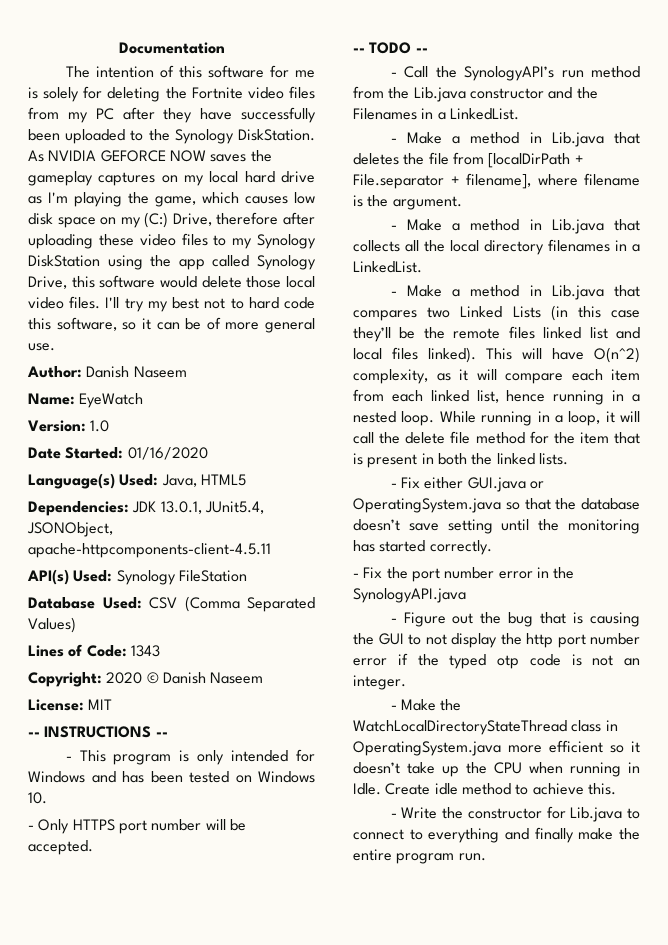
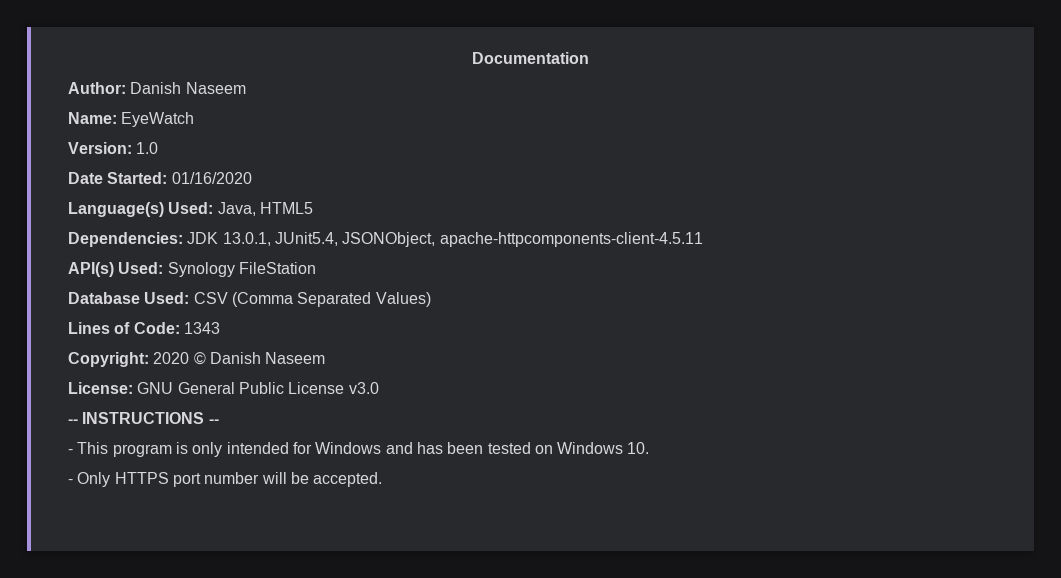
- The intention of this software for me is solely for deleting the Fortnite video files from my PC after they have successfully been uploaded to the Synology DiskStation. As NVIDIA GEFORCE NOW saves the gameplay captures on my local hard drive as I'm playing the game, which causes low disk space on my (C:) Drive, therefore after uploading these video files to my Synology DiskStation using the app called Synology Drive, this software would delete those local video files. I'll try my best not to hard code this software, so it can be of more general use.
- License: MIT
+ License: GNU General Public License v3.0
- -- TODO --
- - Call the SynologyAPI’s run method from the Lib.java constructor and the Filenames in a LinkedList.
- - Make a method in Lib.java that deletes the file from [localDirPath + File.separator + filename], where filename is the argument.
- - Make a method in Lib.java that collects all the local directory filenames in a LinkedList.
- - Make a method in Lib.java that compares two Linked Lists (in this case they’ll be the remote files linked list and local files linked). This will have O(n^2) complexity, as it will compare each item from each linked list, hence running in a nested loop. While running in a loop, it will call the delete file method for the item that is present in both the linked lists.
- - Fix either GUI.java or OperatingSystem.java so that the database doesn’t save setting until the monitoring has started correctly.
- - Fix the port number error in the SynologyAPI.java
- - Figure out the bug that is causing the GUI to not display the http port number error if the typed otp code is not an integer.
- - Make the WatchLocalDirectoryStateThread class in OperatingSystem.java more efficient so it doesn’t take up the CPU when running in Idle. Create idle method to achieve this.
- - Write the constructor for Lib.java to connect to everything and finally make the entire program run.

